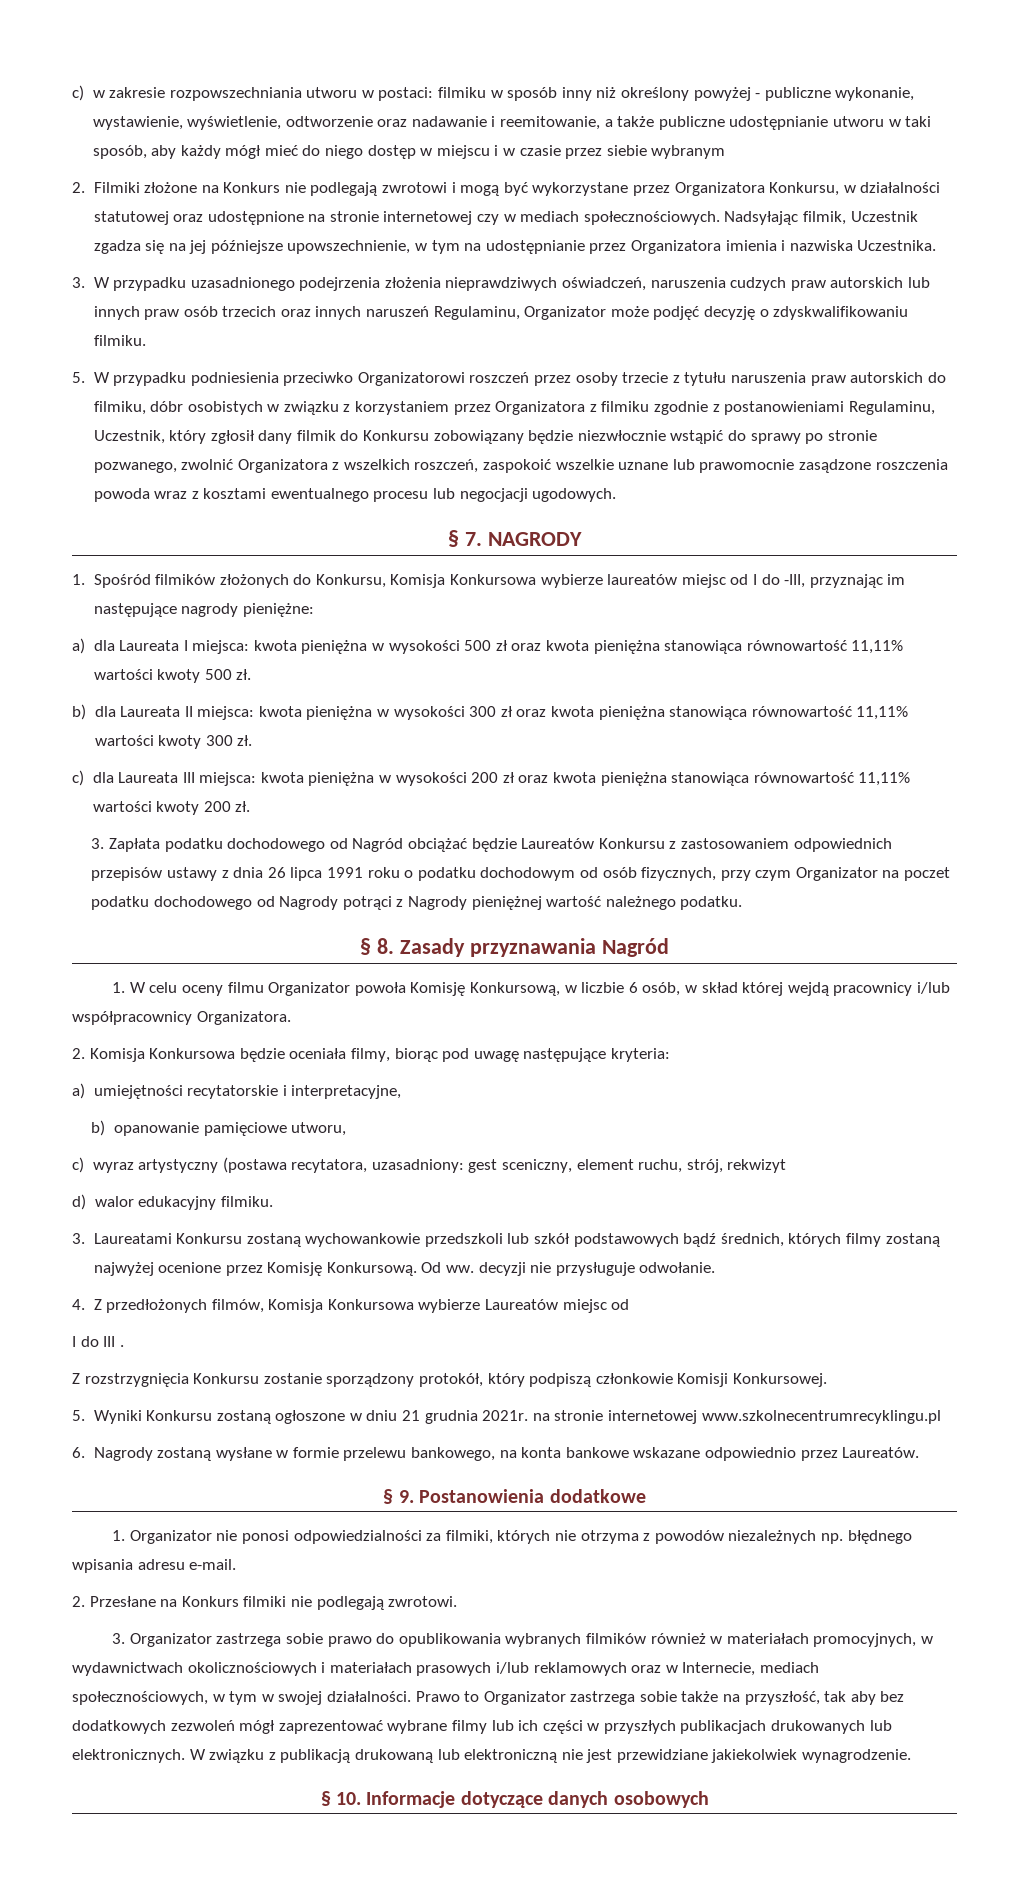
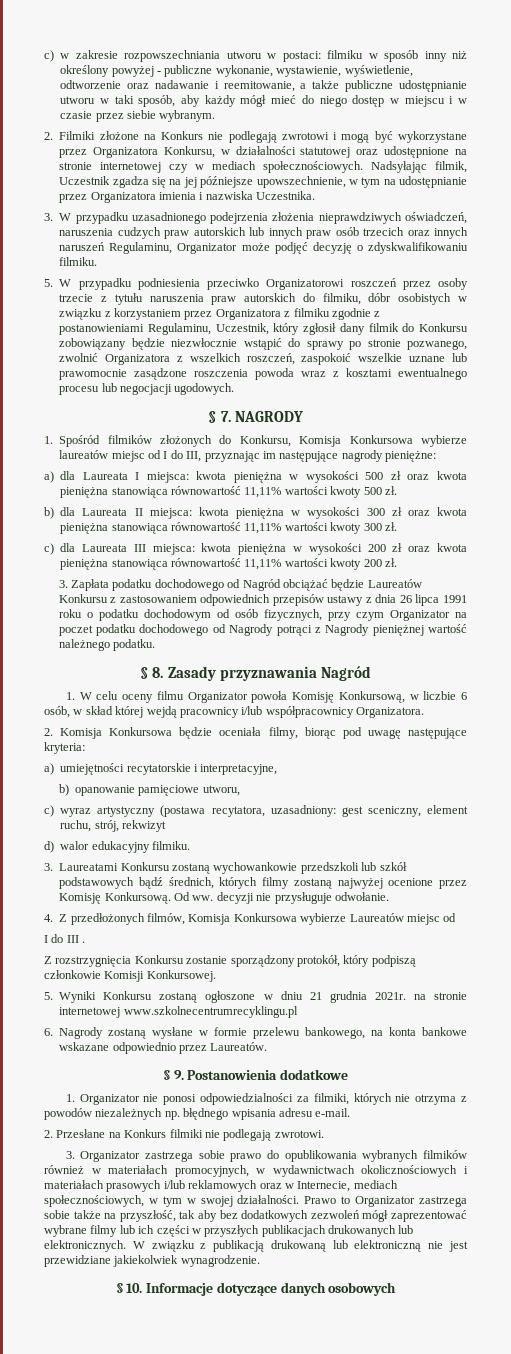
- c) w zakresie rozpowszechniania utworu w postaci: filmiku w sposób inny niż określony powyżej - publiczne wykonanie, wystawienie, wyświetlenie, odtworzenie oraz nadawanie i reemitowanie, a także publiczne udostępnianie utworu w taki sposób, aby każdy mógł mieć do niego dostęp w miejscu i w czasie przez siebie wybranym
+ c) w zakresie rozpowszechniania utworu w postaci: filmiku w sposób inny niż określony powyżej - publiczne wykonanie, wystawienie, wyświetlenie, odtworzenie oraz nadawanie i reemitowanie, a także publiczne udostępnianie utworu w taki sposób, aby każdy mógł mieć do niego dostęp w miejscu i w czasie przez siebie wybranym.
- 1. Spośród filmików złożonych do Konkursu, Komisja Konkursowa wybierze laureatów miejsc od I do -III, przyznając im następujące nagrody pieniężne:
+ 1. Spośród filmików złożonych do Konkursu, Komisja Konkursowa wybierze laureatów miejsc od I do III, przyznając im następujące nagrody pieniężne:

